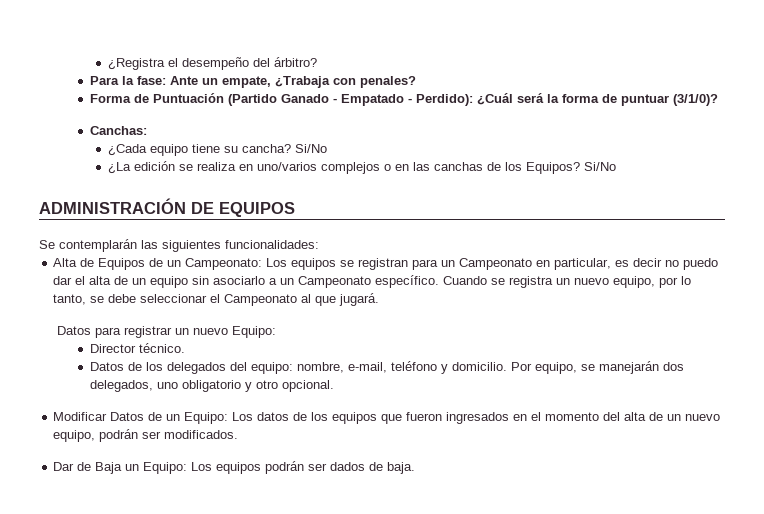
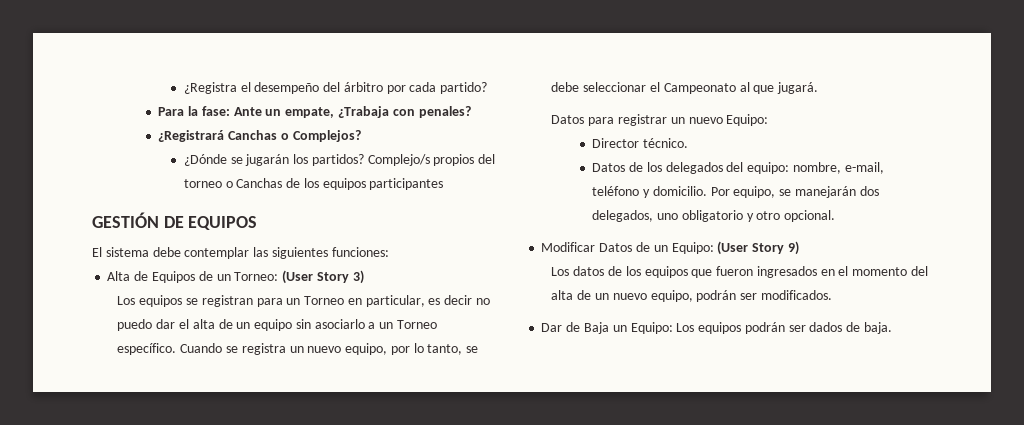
- ¿Registra el desempeño del árbitro?
+ ¿Registra el desempeño del árbitro por cada partido?
- Forma de Puntuación (Partido Ganado - Empatado - Perdido): ¿Cuál será la forma de puntuar (3/1/0)?
- Canchas:
- ¿Cada equipo tiene su cancha? Si/No
- ¿La edición se realiza en uno/varios complejos o en las canchas de los Equipos? Si/No
- ADMINISTRACIÓN DE EQUIPOS
- Se contemplarán las siguientes funcionalidades:
+ ¿Registrará Canchas o Complejos?
+ ¿Dónde se jugarán los partidos? Complejo/s propios del torneo o Canchas de los equipos participantes
+ GESTIÓN DE EQUIPOS
+ El sistema debe contemplar las siguientes funciones:
- Alta de Equipos de un Campeonato: Los equipos se registran para un Campeonato en particular, es decir no puedo dar el alta de un equipo sin asociarlo a un Campeonato específico.
+ Alta de Equipos de un Torneo: (User Story 3)
+ Los equipos se registran para un Torneo en particular, es decir no puedo dar el alta de un equipo sin asociarlo a un Torneo específico.
- Modificar Datos de un Equipo: Los datos de los equipos que fueron ingresados en el momento del alta de un nuevo equipo, podrán ser modificados.
+ Modificar Datos de un Equipo: (User Story 9)
+ Los datos de los equipos que fueron ingresados en el momento del alta de un nuevo equipo, podrán ser modificados.

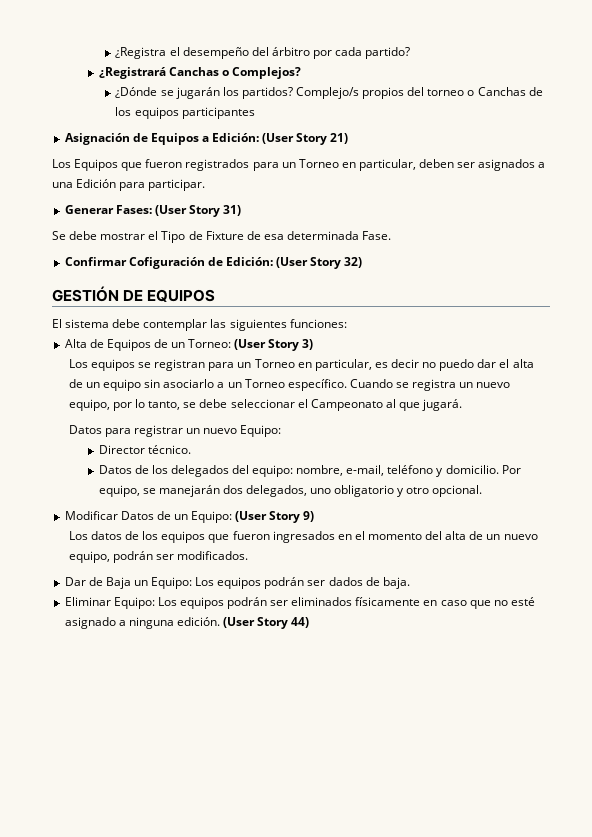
- Para la fase: Ante un empate, ¿Trabaja con penales?
+ Asignación de Equipos a Edición: (User Story 21)
+ Los Equipos que fueron registrados para un Torneo en particular, deben ser asignados a una Edición para participar.
+ Generar Fases: (User Story 31)
+ Se debe mostrar el Tipo de Fixture de esa determinada Fase.
+ Confirmar Cofiguración de Edición: (User Story 32)
+ Eliminar Equipo: Los equipos podrán ser eliminados físicamente en caso que no esté asignado a ninguna edición. (User Story 44)

